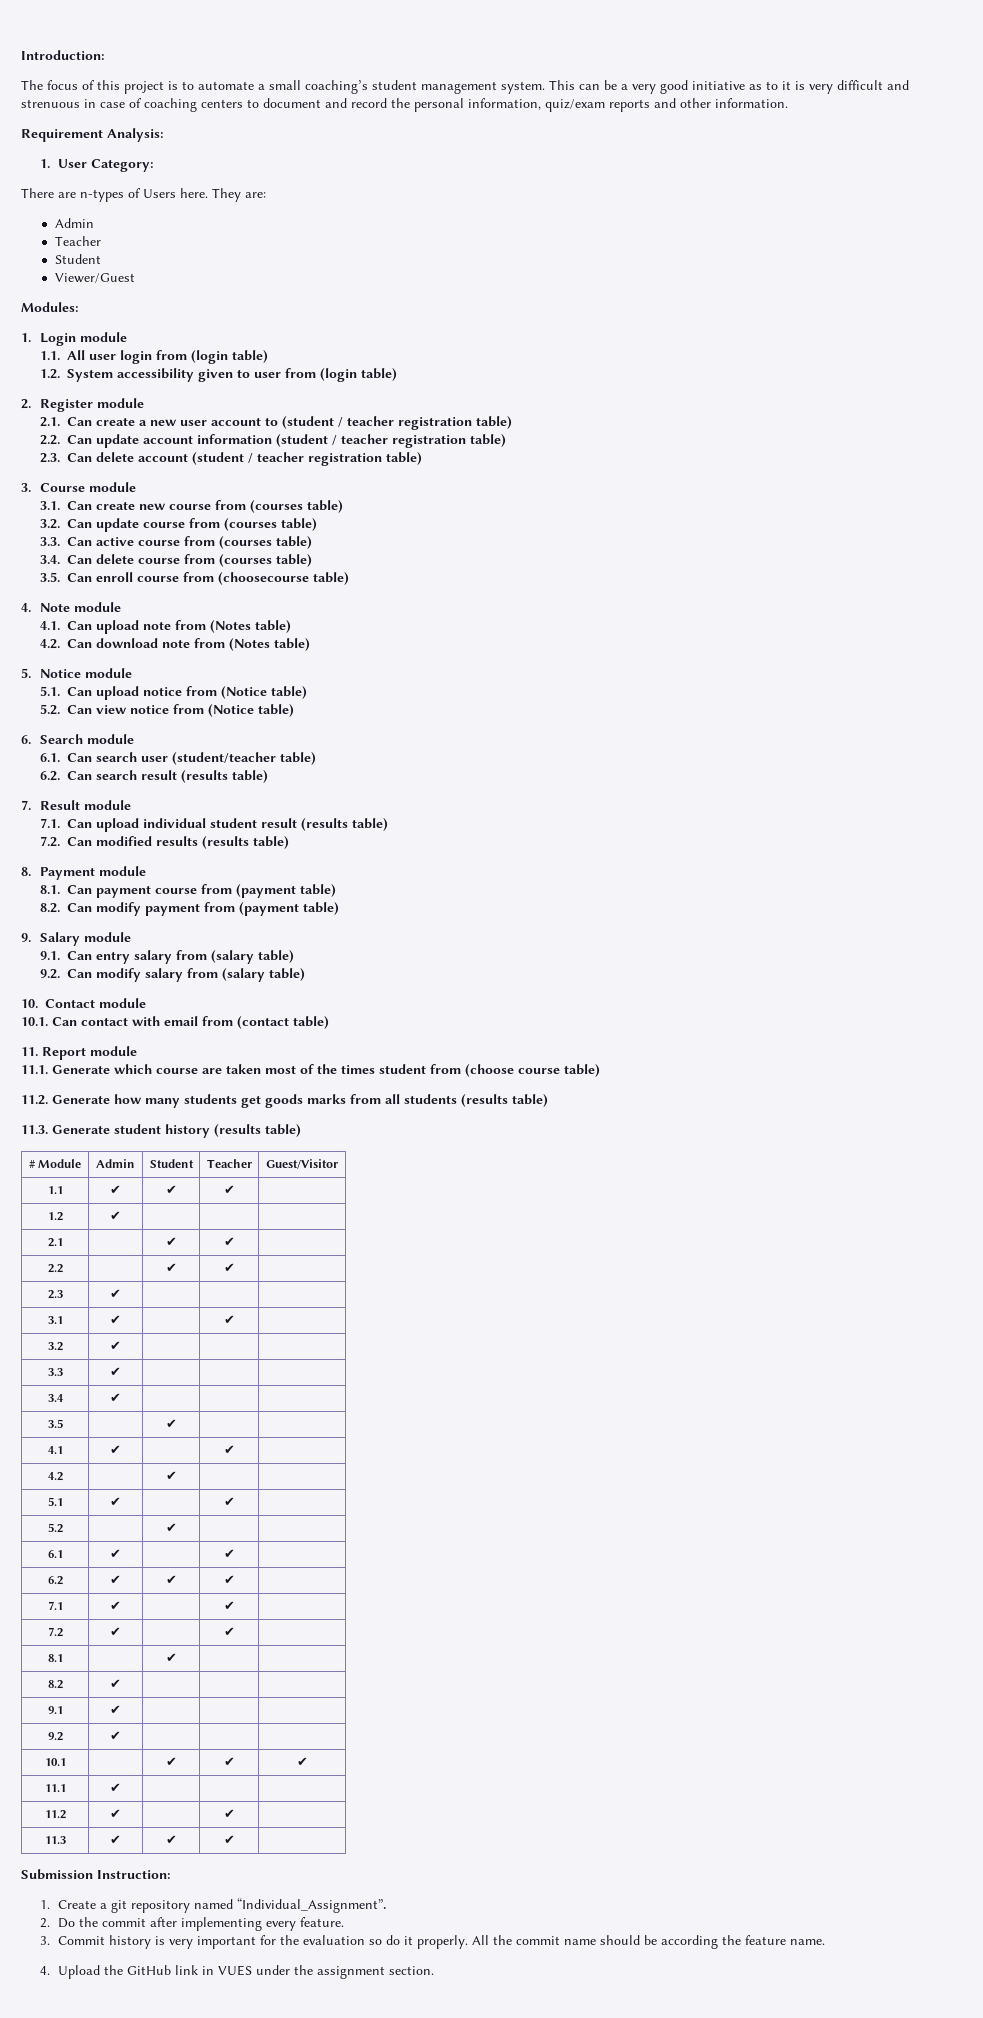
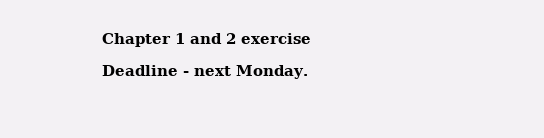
- Introduction:
- The focus of this project is to automate a small coaching’s student management system. This can be a very good initiative as to it is very difficult and strenuous in case of coaching centers to document and record the personal information, quiz/exam reports and other information.
- Requirement Analysis:
- 1. User Category:
- There are n-types of Users here. They are:
- Admin
- Teacher
- Student
- Viewer/Guest
- Modules:
- 1. Login module
- 1.1. All user login from (login table)
- 1.2. System accessibility given to user from (login table)
- 2. Register module
- 2.1. Can create a new user account to (student / teacher registration table)
- 2.2. Can update account information (student / teacher registration table)
- 2.3. Can delete account (student / teacher registration table)
- 3. Course module
- 3.1. Can create new course from (courses table)
- 3.2. Can update course from (courses table)
- 3.3. Can active course from (courses table)
- 3.4. Can delete course from (courses table)
- 3.5. Can enroll course from (choosecourse table)
- 4. Note module
- 4.1. Can upload note from (Notes table)
- 4.2. Can download note from (Notes table)
- 5. Notice module
- 5.1. Can upload notice from (Notice table)
- 5.2. Can view notice from (Notice table)
- 6. Search module
- 6.1. Can search user (student/teacher table)
- 6.2. Can search result (results table)
- 7. Result module
- 7.1. Can upload individual student result (results table)
- 7.2. Can modified results (results table)
- 8. Payment module
- 8.1. Can payment course from (payment table)
- 8.2. Can modify payment from (payment table)
- 9. Salary module
- 9.1. Can entry salary from (salary table)
- 9.2. Can modify salary from (salary table)
- 10. Contact module
- 10.1. Can contact with email from (contact table)
- 11. Report module
- 11.1. Generate which course are taken most of the times student from (choose course table)
- 11.2. Generate how many students get goods marks from all students (results table)
- 11.3. Generate student history (results table)
- # Module | Admin | Student | Teacher | Guest/Visitor
- 1.1 | ✔ | ✔ | ✔ |
- 1.2 | ✔ | | |
- 2.1 | | ✔ | ✔ |
- 2.2 | | ✔ | ✔ |
- 2.3 | ✔ | | |
- 3.1 | ✔ | | ✔ |
- 3.2 | ✔ | | |
- 3.3 | ✔ | | |
- 3.4 | ✔ | | |
- 3.5 | | ✔ | |
- 4.1 | ✔ | | ✔ |
- 4.2 | | ✔ | |
- 5.1 | ✔ | | ✔ |
- 5.2 | | ✔ | |
- 6.1 | ✔ | | ✔ |
- 6.2 | ✔ | ✔ | ✔ |
- 7.1 | ✔ | | ✔ |
- 7.2 | ✔ | | ✔ |
- 8.1 | | ✔ | |
- 8.2 | ✔ | | |
- 9.1 | ✔ | | |
- 9.2 | ✔ | | |
- 10.1 | | ✔ | ✔ | ✔
- 11.1 | ✔ | | |
- 11.2 | ✔ | | ✔ |
- 11.3 | ✔ | ✔ | ✔ |
- Submission Instruction:
- 1. Create a git repository named “Individual_Assignment”.
- 2. Do the commit after implementing every feature.
- 3. Commit history is very important for the evaluation so do it properly. All the commit name should be according the feature name.
- 4. Upload the GitHub link in VUES under the assignment section.
+ Chapter 1 and 2 exercise
+ Deadline - next Monday.

